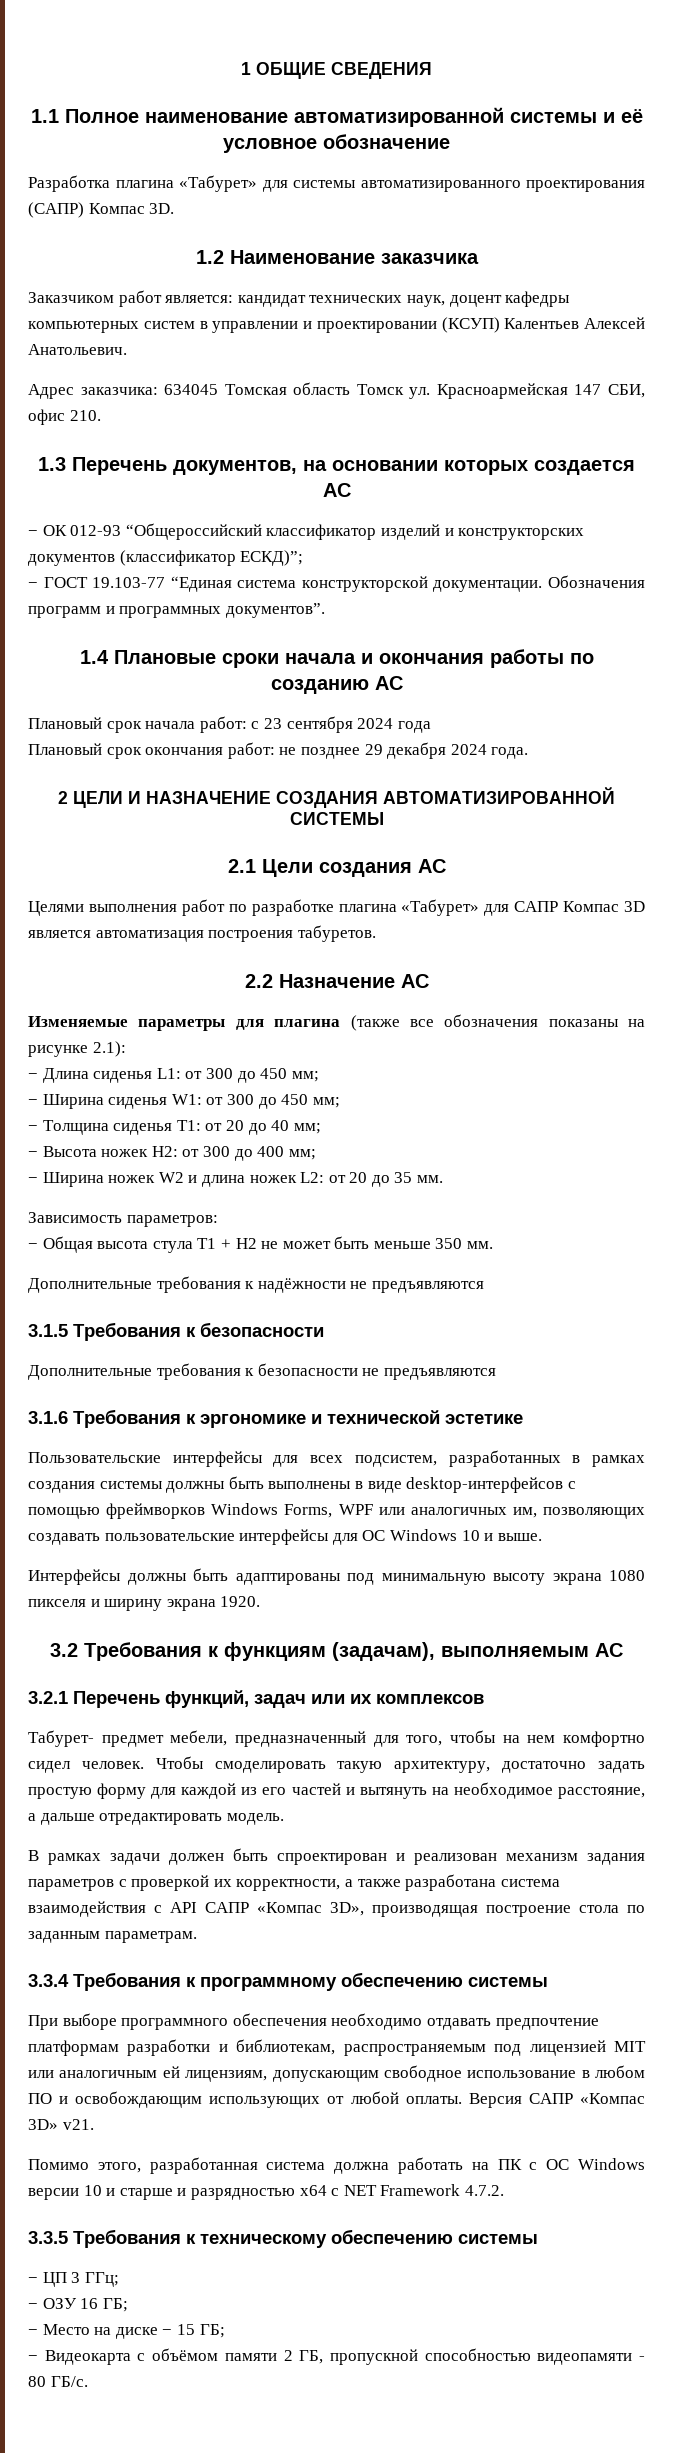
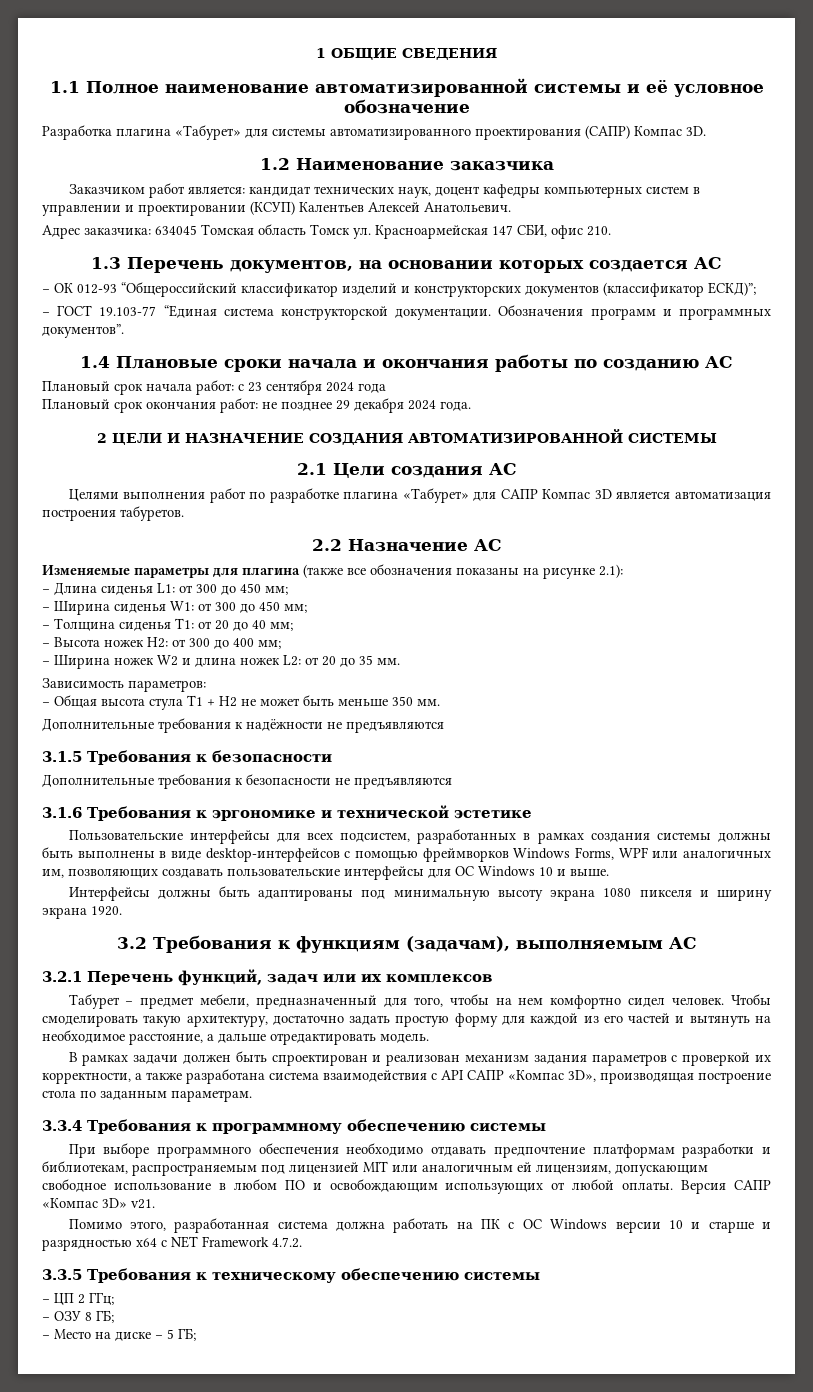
- Табурет- предмет мебели, предназначенный для того, чтобы на нем комфортно сидел человек.
+ Табурет − предмет мебели, предназначенный для того, чтобы на нем комфортно сидел человек.
- − ЦП 3 ГГц;
+ − ЦП 2 ГГц;
- − ОЗУ 16 ГБ;
+ − ОЗУ 8 ГБ;
- − Место на диске − 15 ГБ;
- − Видеокарта с объёмом памяти 2 ГБ, пропускной способностью видеопамяти - 80 ГБ/с.
+ − Место на диске − 5 ГБ;

